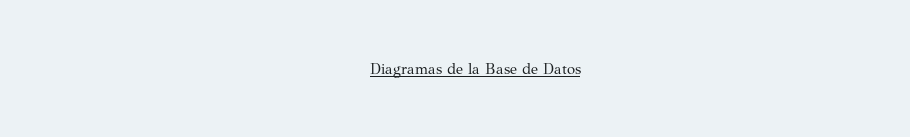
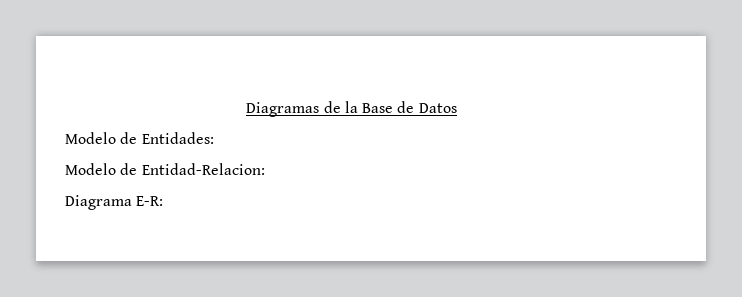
+ Modelo de Entidades:
+ Modelo de Entidad-Relacion:
+ Diagrama E-R:

